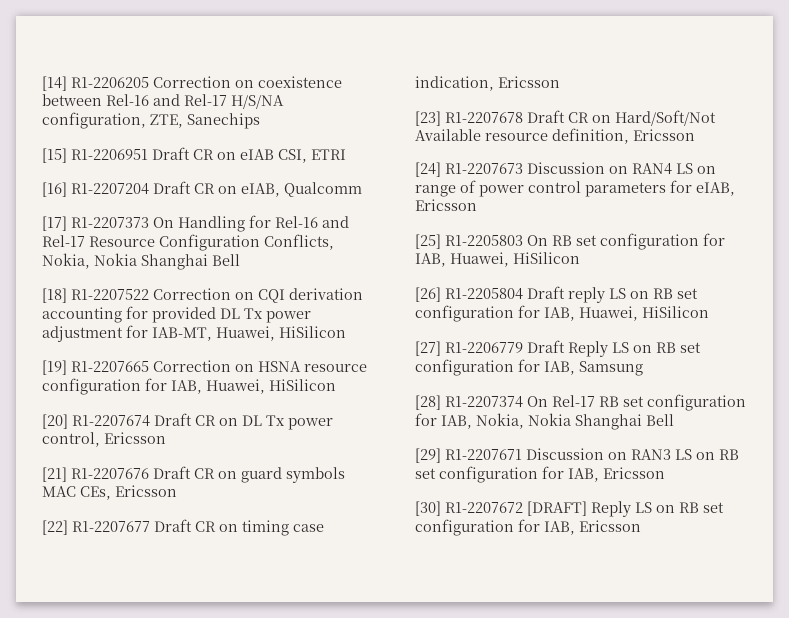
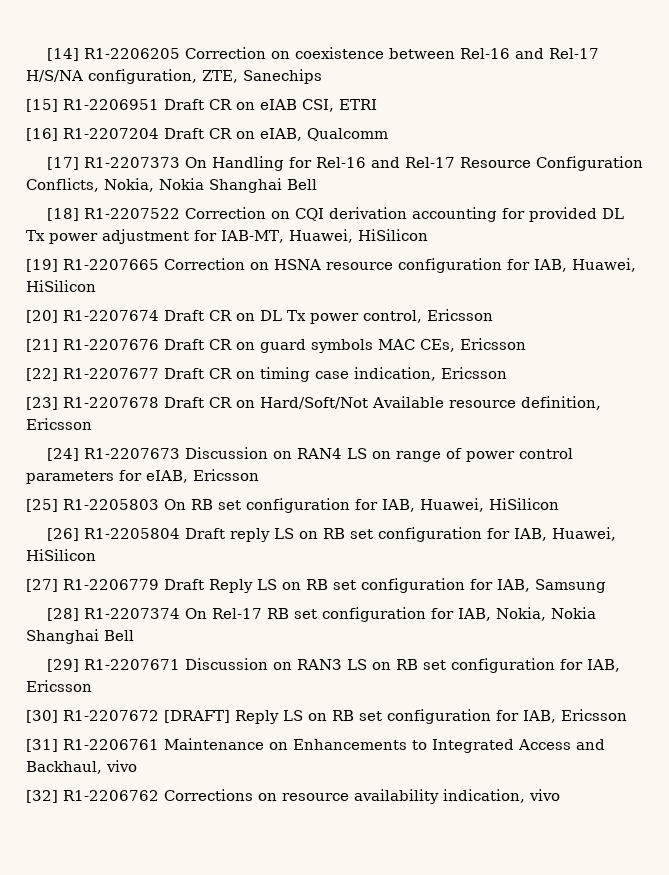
+ [31] R1-2206761 Maintenance on Enhancements to Integrated Access and Backhaul, vivo
+ [32] R1-2206762 Corrections on resource availability indication, vivo

